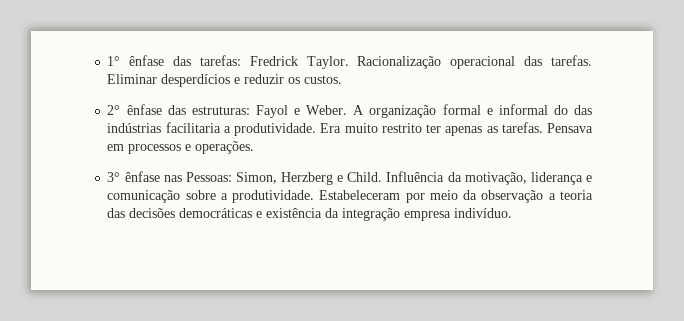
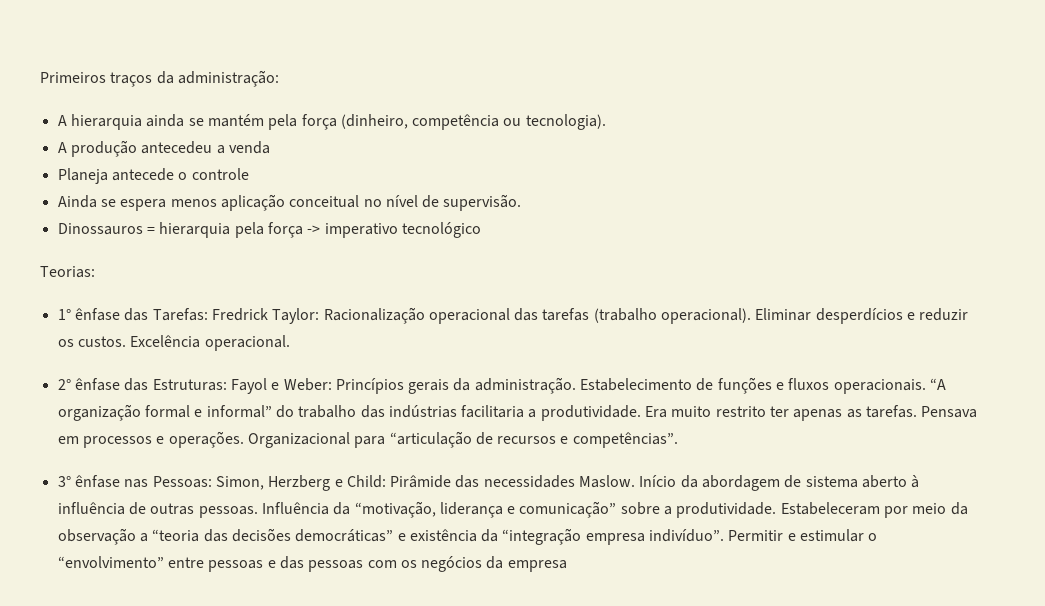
- 1° ênfase das tarefas: Fredrick Taylor. Racionalização operacional das tarefas.
+ Primeiros traços da administração:
+ A hierarquia ainda se mantém pela força (dinheiro, competência ou tecnologia).
+ A produção antecedeu a venda
+ Planeja antecede o controle
+ Ainda se espera menos aplicação conceitual no nível de supervisão.
+ Dinossauros = hierarquia pela força -> imperativo tecnológico
+ Teorias:
+ 1° ênfase das Tarefas: Fredrick Taylor: Racionalização operacional das tarefas (trabalho operacional).
+ Excelência operacional.
- 2° ênfase das estruturas: Fayol e Weber. A organização formal e informal do das indústrias facilitaria a produtividade.
+ 2° ênfase das Estruturas: Fayol e Weber: Princípios gerais da administração. Estabelecimento de funções e fluxos operacionais. “A organização formal e informal” do trabalho das indústrias facilitaria a produtividade.
+ Organizacional para “articulação de recursos e competências”.
- 3° ênfase nas Pessoas: Simon, Herzberg e Child.
+ 3° ênfase nas Pessoas: Simon, Herzberg e Child: Pirâmide das necessidades Maslow. Início da abordagem de sistema aberto à influência de outras pessoas.
- Influência da motivação, liderança e comunicação sobre a produtividade.
+ Influência da “motivação, liderança e comunicação” sobre a produtividade.
- Estabeleceram por meio da observação a teoria das decisões democráticas e existência da integração empresa indivíduo.
+ Estabeleceram por meio da observação a “teoria das decisões democráticas” e existência da “integração empresa indivíduo”. Permitir e estimular o “envolvimento” entre pessoas e das pessoas com os negócios da empresa

